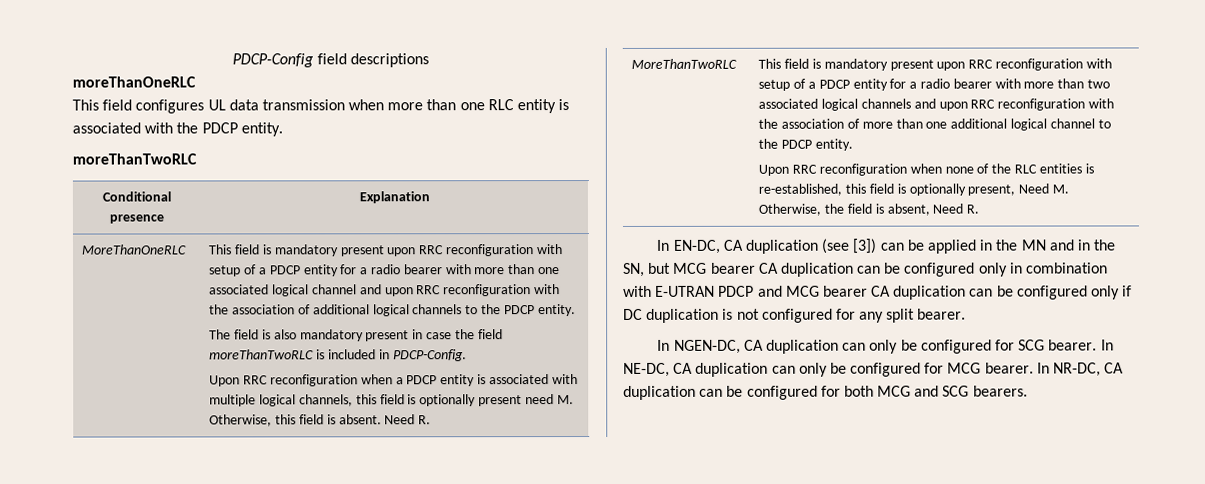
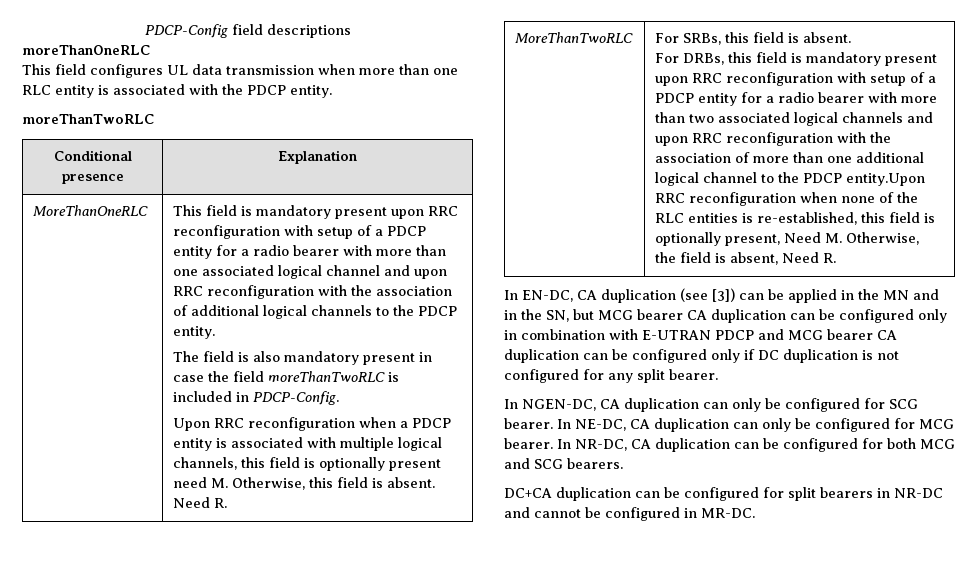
- This field is mandatory present upon RRC reconfiguration with setup of a PDCP entity for a radio bearer with more than two associated logical channels and upon RRC reconfiguration with the association of more than one additional logical channel to the PDCP entity.
- Upon RRC reconfiguration when none of the RLC entities is re-established, this field is optionally present, Need M. Otherwise, the field is absent, Need R.
+ For SRBs, this field is absent.
+ For DRBs, this field is mandatory present upon RRC reconfiguration with setup of a PDCP entity for a radio bearer with more than two associated logical channels and upon RRC reconfiguration with the association of more than one additional logical channel to the PDCP entity.Upon RRC reconfiguration when none of the RLC entities is re-established, this field is optionally present, Need M. Otherwise, the field is absent, Need R.
+ DC+CA duplication can be configured for split bearers in NR-DC and cannot be configured in MR-DC.

